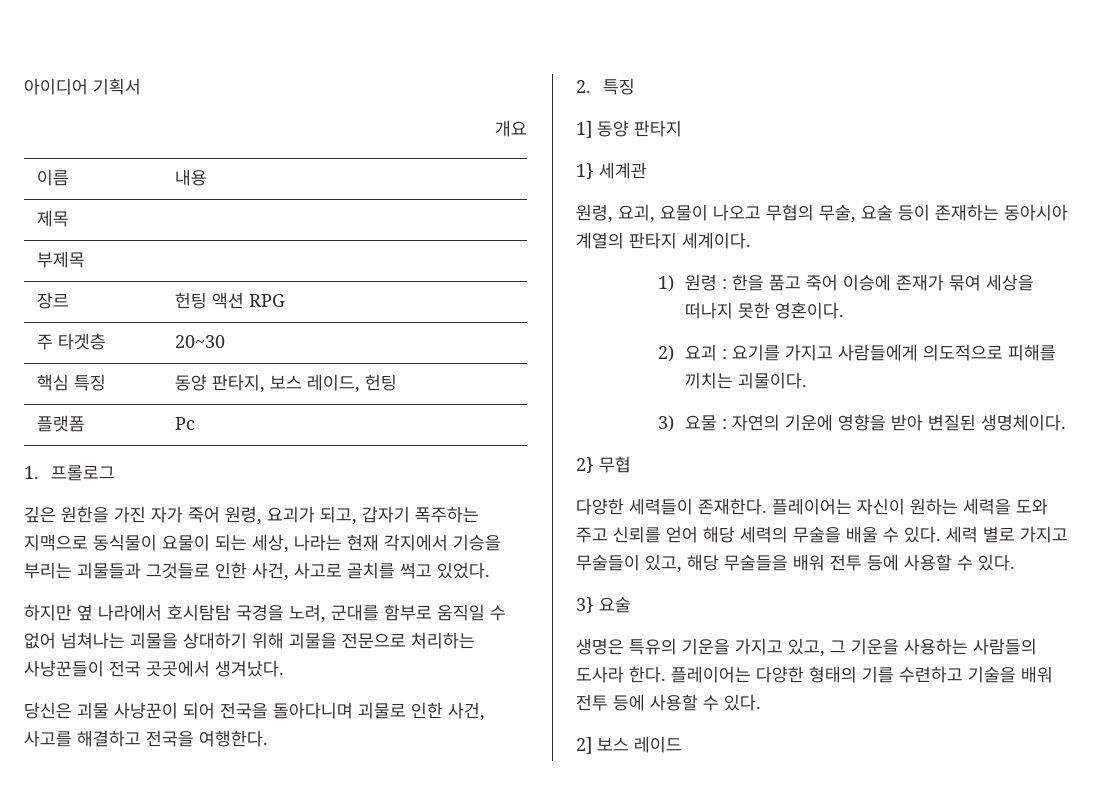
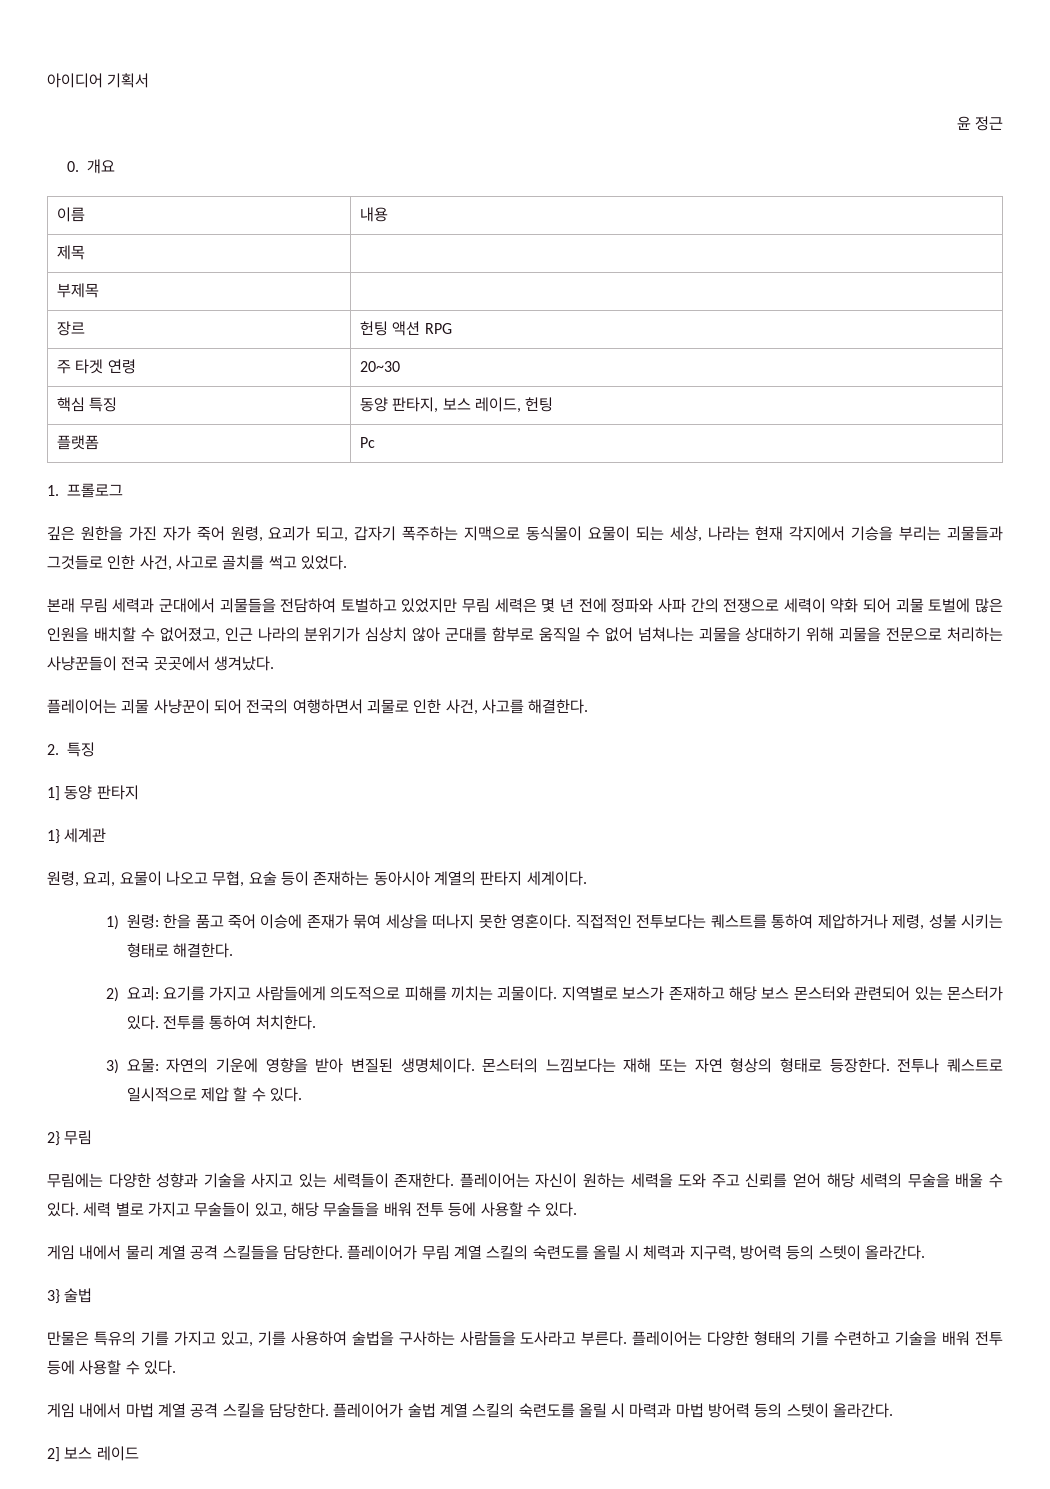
- 개요
+ 윤 정근
+ 0. 개요
- 주 타겟층 | 20~30
+ 주 타겟 연령 | 20~30
- 하지만 옆 나라에서 호시탐탐 국경을 노려, 군대를 함부로 움직일 수 없어 넘쳐나는 괴물을 상대하기 위해 괴물을 전문으로 처리하는 사냥꾼들이 전국 곳곳에서 생겨났다.
+ 본래 무림 세력과 군대에서 괴물들을 전담하여 토벌하고 있었지만 무림 세력은 몇 년 전에 정파와 사파 간의 전쟁으로 세력이 약화 되어 괴물 토벌에 많은 인원을 배치할 수 없어졌고, 인근 나라의 분위기가 심상치 않아 군대를 함부로 움직일 수 없어 넘쳐나는 괴물을 상대하기 위해 괴물을 전문으로 처리하는 사냥꾼들이 전국 곳곳에서 생겨났다.
- 당신은 괴물 사냥꾼이 되어 전국을 돌아다니며 괴물로 인한 사건, 사고를 해결하고 전국을 여행한다.
+ 플레이어는 괴물 사냥꾼이 되어 전국의 여행하면서 괴물로 인한 사건, 사고를 해결한다.
- 원령, 요괴, 요물이 나오고 무협의 무술, 요술 등이 존재하는 동아시아 계열의 판타지 세계이다.
+ 원령, 요괴, 요물이 나오고 무협, 요술 등이 존재하는 동아시아 계열의 판타지 세계이다.
- 1) 원령 : 한을 품고 죽어 이승에 존재가 묶여 세상을 떠나지 못한 영혼이다.
+ 1) 원령: 한을 품고 죽어 이승에 존재가 묶여 세상을 떠나지 못한 영혼이다. 직접적인 전투보다는 퀘스트를 통하여 제압하거나 제령, 성불 시키는 형태로 해결한다.
- 2) 요괴 : 요기를 가지고 사람들에게 의도적으로 피해를 끼치는 괴물이다.
+ 2) 요괴: 요기를 가지고 사람들에게 의도적으로 피해를 끼치는 괴물이다. 지역별로 보스가 존재하고 해당 보스 몬스터와 관련되어 있는 몬스터가 있다. 전투를 통하여 처치한다.
- 3) 요물 : 자연의 기운에 영향을 받아 변질된 생명체이다.
- 2} 무협
- 다양한 세력들이 존재한다.
+ 3) 요물: 자연의 기운에 영향을 받아 변질된 생명체이다. 몬스터의 느낌보다는 재해 또는 자연 형상의 형태로 등장한다. 전투나 퀘스트로 일시적으로 제압 할 수 있다.
+ 2} 무림
+ 무림에는 다양한 성향과 기술을 사지고 있는 세력들이 존재한다.
- 3} 요술
- 생명은 특유의 기운을 가지고 있고, 그 기운을 사용하는 사람들의 도사라 한다.
+ 게임 내에서 물리 계열 공격 스킬들을 담당한다. 플레이어가 무림 계열 스킬의 숙련도를 올릴 시 체력과 지구력, 방어력 등의 스텟이 올라간다.
+ 3} 술법
+ 만물은 특유의 기를 가지고 있고, 기를 사용하여 술법을 구사하는 사람들을 도사라고 부른다.
+ 게임 내에서 마법 계열 공격 스킬을 담당한다. 플레이어가 술법 계열 스킬의 숙련도를 올릴 시 마력과 마법 방어력 등의 스텟이 올라간다.

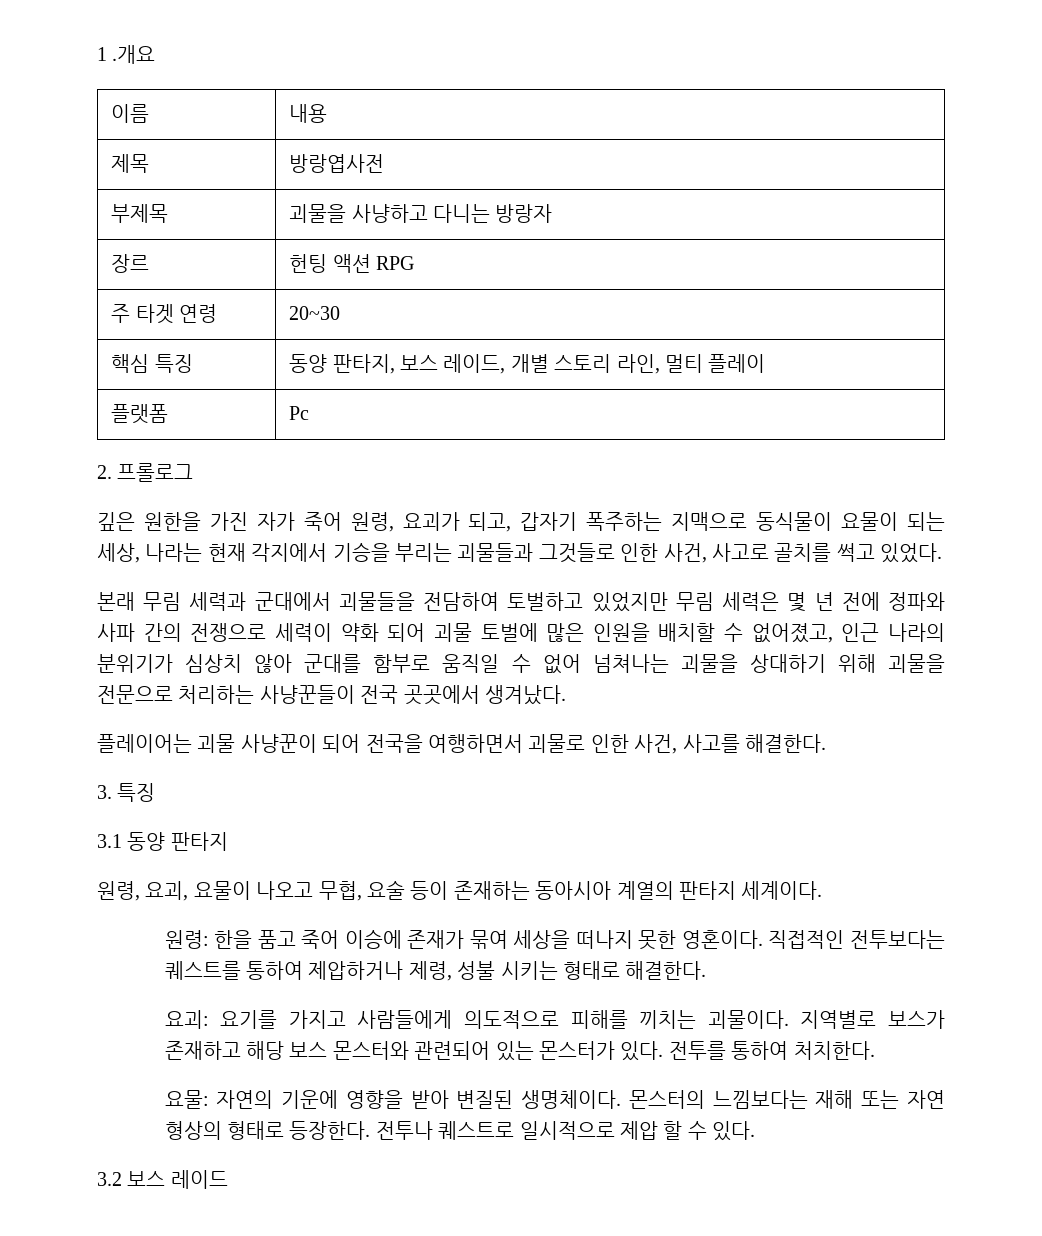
- 아이디어 기획서
- 윤 정근
- 0. 개요
+ 1 .개요
- 제목 |
+ 제목 | 방랑엽사전
- 부제목 |
+ 부제목 | 괴물을 사냥하고 다니는 방랑자
- 핵심 특징 | 동양 판타지, 보스 레이드, 헌팅
+ 핵심 특징 | 동양 판타지, 보스 레이드, 개별 스토리 라인, 멀티 플레이
- 1. 프롤로그
+ 2. 프롤로그
- 플레이어는 괴물 사냥꾼이 되어 전국의 여행하면서 괴물로 인한 사건, 사고를 해결한다.
+ 플레이어는 괴물 사냥꾼이 되어 전국을 여행하면서 괴물로 인한 사건, 사고를 해결한다.
- 2. 특징
+ 3. 특징
- 1] 동양 판타지
+ 3.1 동양 판타지
- 1} 세계관
- 1) 원령: 한을 품고 죽어 이승에 존재가 묶여 세상을 떠나지 못한 영혼이다.
+ 원령: 한을 품고 죽어 이승에 존재가 묶여 세상을 떠나지 못한 영혼이다.
- 2) 요괴: 요기를 가지고 사람들에게 의도적으로 피해를 끼치는 괴물이다.
+ 요괴: 요기를 가지고 사람들에게 의도적으로 피해를 끼치는 괴물이다.
- 3) 요물: 자연의 기운에 영향을 받아 변질된 생명체이다.
+ 요물: 자연의 기운에 영향을 받아 변질된 생명체이다.
- 2} 무림
- 무림에는 다양한 성향과 기술을 사지고 있는 세력들이 존재한다. 플레이어는 자신이 원하는 세력을 도와 주고 신뢰를 얻어 해당 세력의 무술을 배울 수 있다. 세력 별로 가지고 무술들이 있고, 해당 무술들을 배워 전투 등에 사용할 수 있다.
- 게임 내에서 물리 계열 공격 스킬들을 담당한다. 플레이어가 무림 계열 스킬의 숙련도를 올릴 시 체력과 지구력, 방어력 등의 스텟이 올라간다.
- 3} 술법
- 만물은 특유의 기를 가지고 있고, 기를 사용하여 술법을 구사하는 사람들을 도사라고 부른다. 플레이어는 다양한 형태의 기를 수련하고 기술을 배워 전투 등에 사용할 수 있다.
- 게임 내에서 마법 계열 공격 스킬을 담당한다. 플레이어가 술법 계열 스킬의 숙련도를 올릴 시 마력과 마법 방어력 등의 스텟이 올라간다.
- 2] 보스 레이드
+ 3.2 보스 레이드

